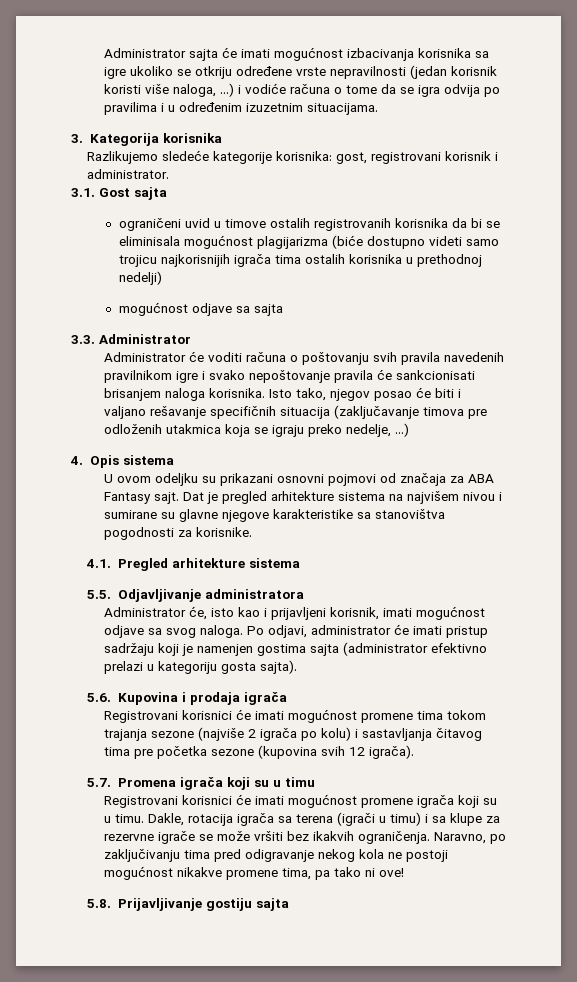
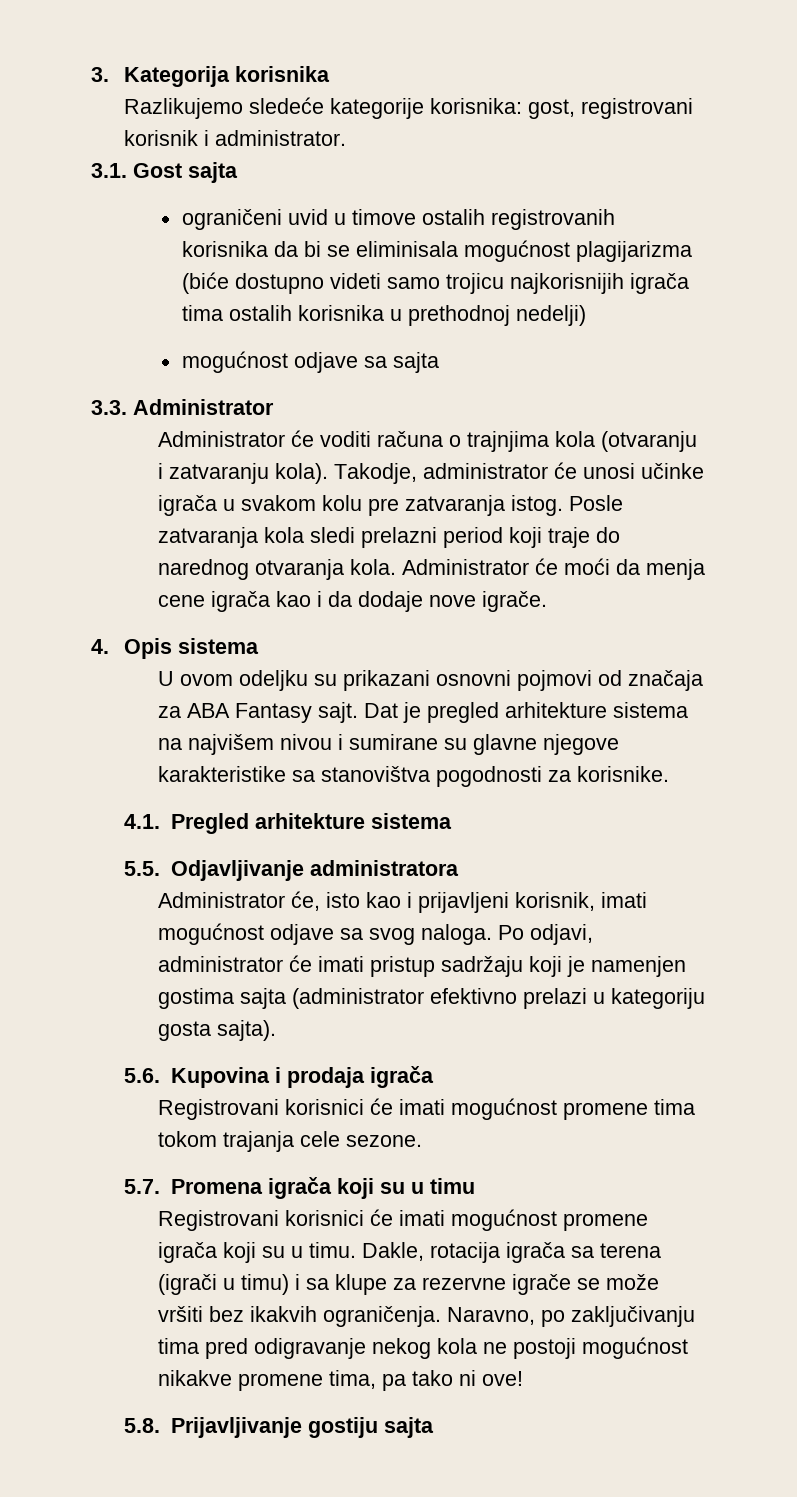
- Administrator sajta će imati mogućnost izbacivanja korisnika sa igre ukoliko se otkriju određene vrste nepravilnosti (jedan korisnik koristi više naloga, …) i vodiće računa o tome da se igra odvija po pravilima i u određenim izuzetnim situacijama.
- Administrator će voditi računa o poštovanju svih pravila navedenih pravilnikom igre i svako nepoštovanje pravila će sankcionisati brisanjem naloga korisnika. Isto tako, njegov posao će biti i valjano rešavanje specifičnih situacija (zaključavanje timova pre odloženih utakmica koja se igraju preko nedelje, …)
+ Administrator će voditi računa o trajnjima kola (otvaranju i zatvaranju kola). Takodje, administrator će unosi učinke igrača u svakom kolu pre zatvaranja istog. Posle zatvaranja kola sledi prelazni period koji traje do narednog otvaranja kola. Administrator će moći da menja cene igrača kao i da dodaje nove igrače.
- Registrovani korisnici će imati mogućnost promene tima tokom trajanja sezone (najviše 2 igrača po kolu) i sastavljanja čitavog tima pre početka sezone (kupovina svih 12 igrača).
+ Registrovani korisnici će imati mogućnost promene tima tokom trajanja cele sezone.

